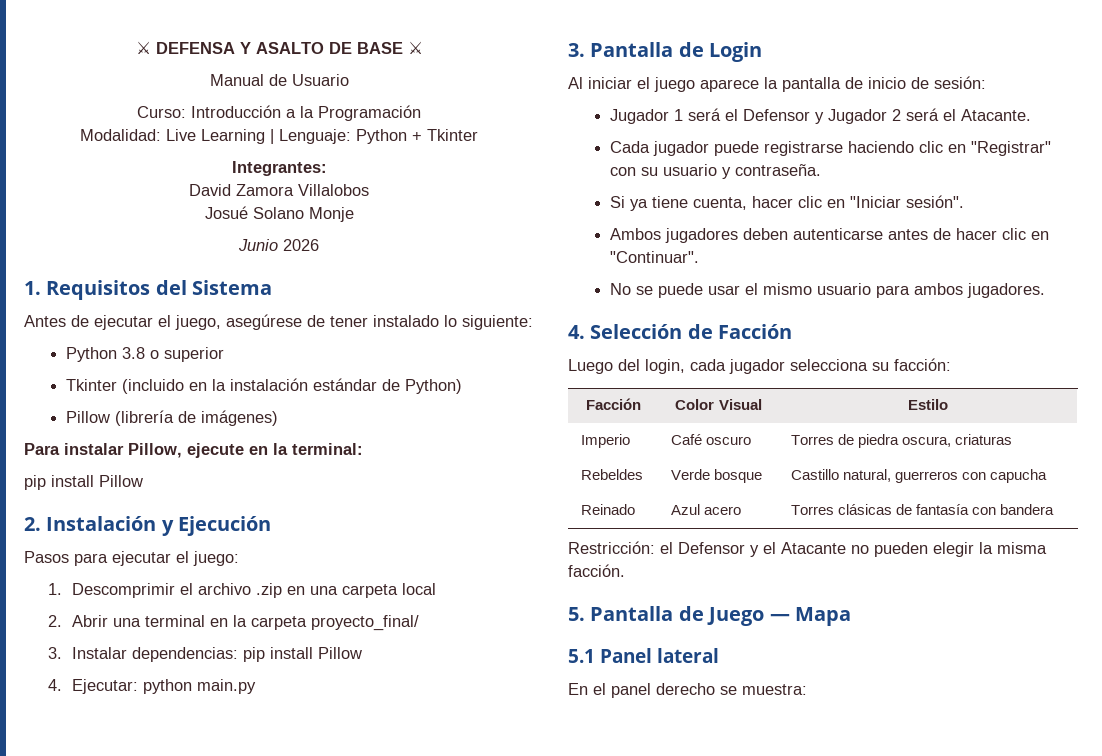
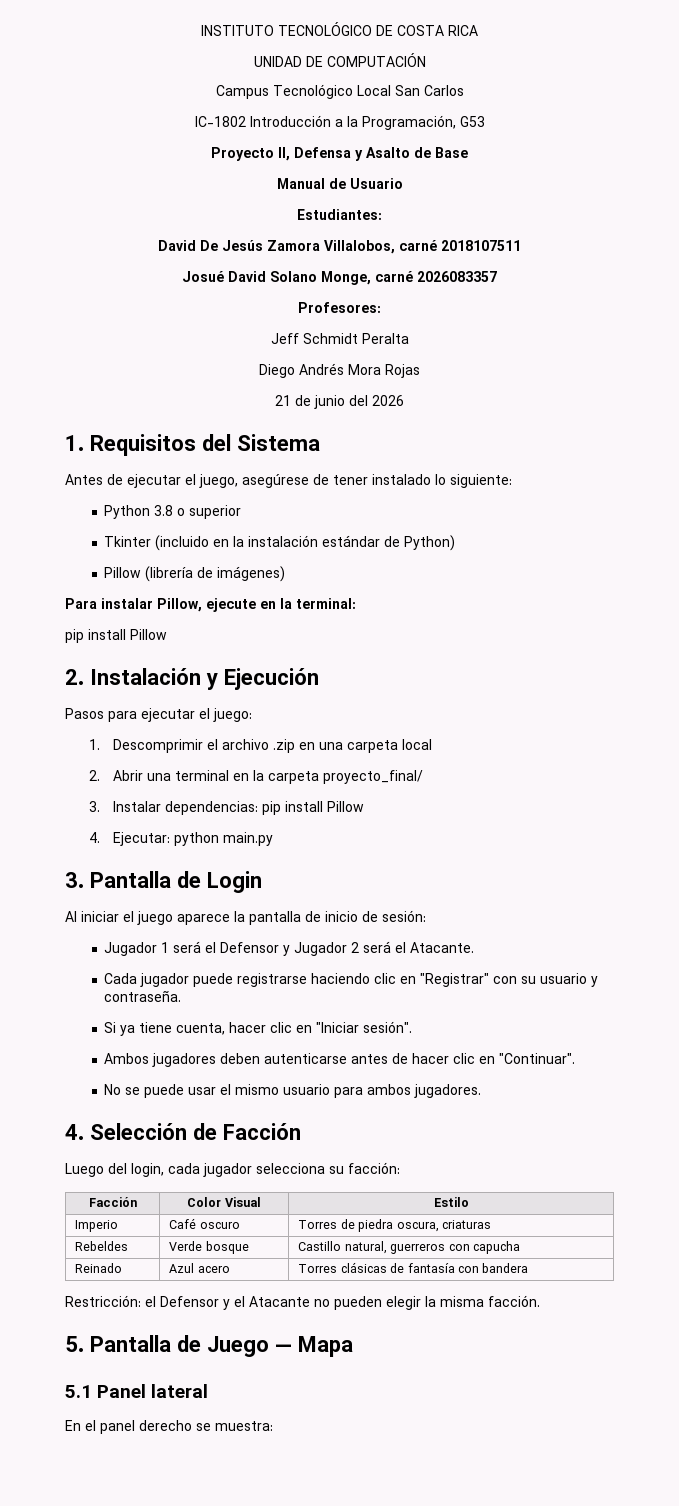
- ⚔ DEFENSA Y ASALTO DE BASE ⚔
+ INSTITUTO TECNOLÓGICO DE COSTA RICA
+ UNIDAD DE COMPUTACIÓN
+ Campus Tecnológico Local San Carlos
+ IC-1802 Introducción a la Programación, G53
+ Proyecto II, Defensa y Asalto de Base
  Manual de Usuario
- Curso: Introducción a la Programación
- Modalidad: Live Learning | Lenguaje: Python + Tkinter
- Integrantes:
- David Zamora Villalobos
- Josué Solano Monje
- Junio 2026
+ Estudiantes:
+ David De Jesús Zamora Villalobos, carné 2018107511
+ Josué David Solano Monge, carné 2026083357
+ Profesores:
+ Jeff Schmidt Peralta
+ Diego Andrés Mora Rojas
+ 21 de junio del 2026

